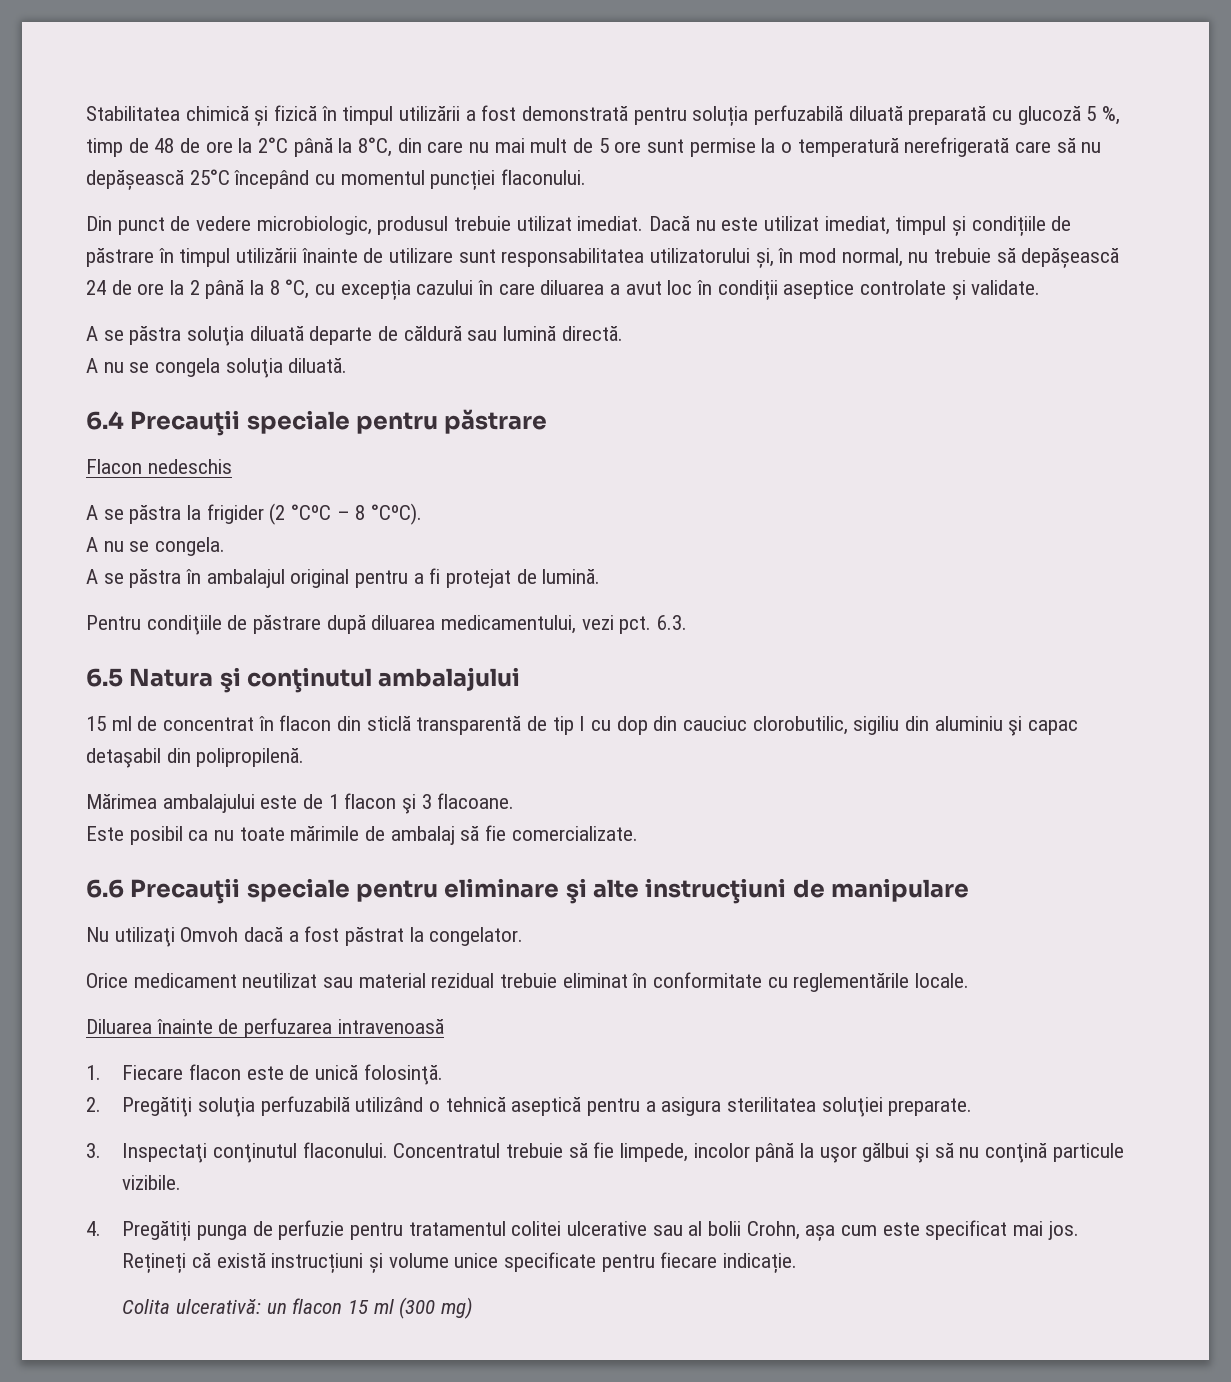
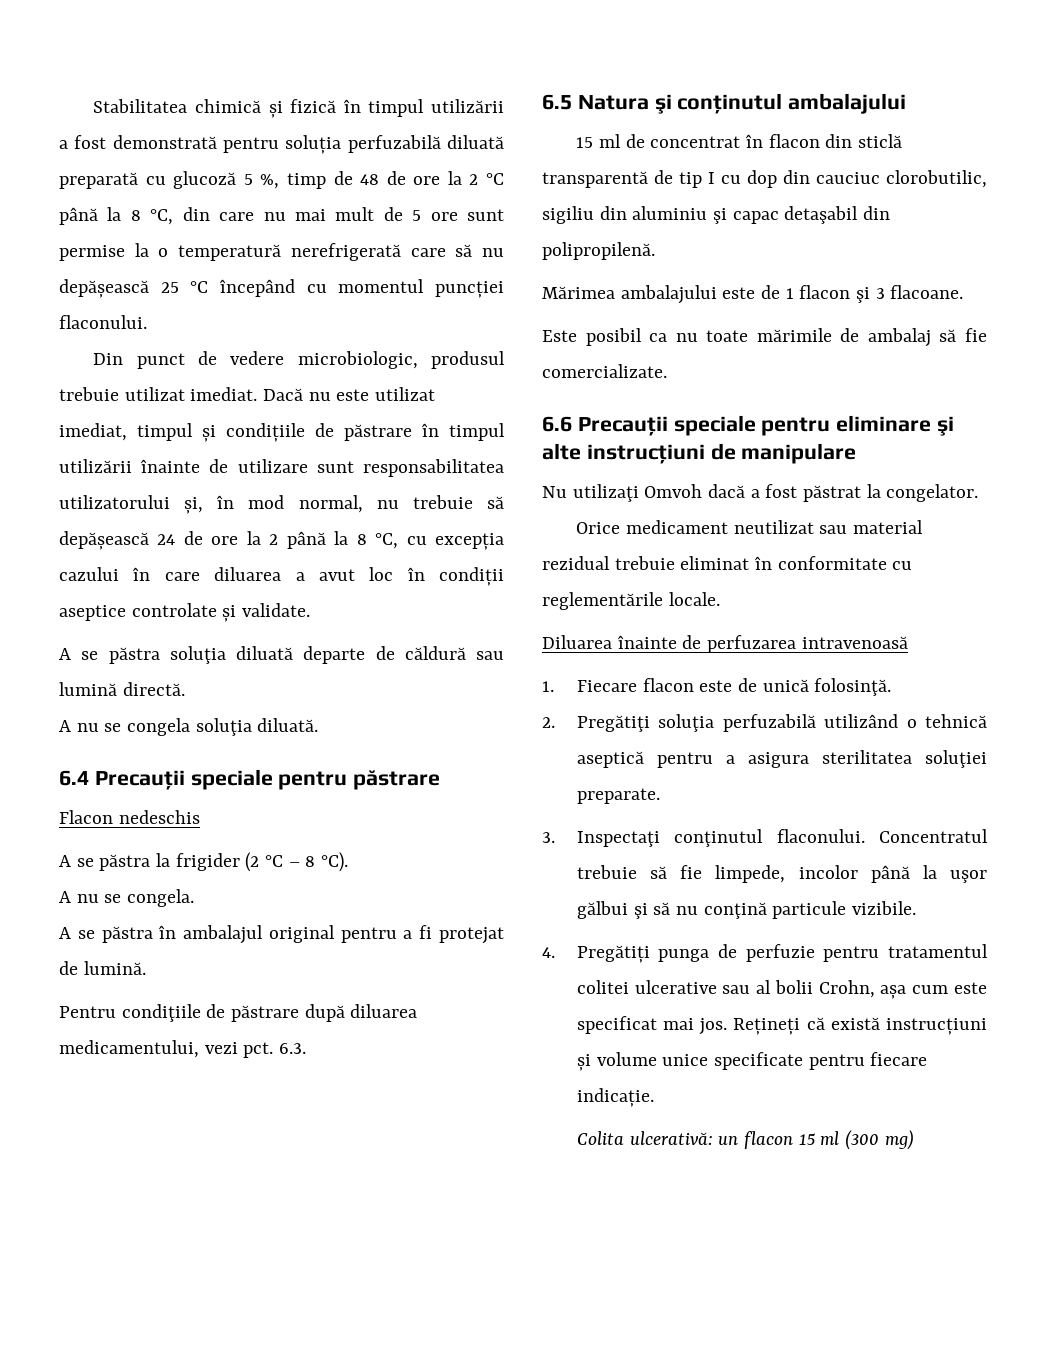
- Stabilitatea chimică și fizică în timpul utilizării a fost demonstrată pentru soluția perfuzabilă diluată preparată cu glucoză 5 %, timp de 48 de ore la 2°C până la 8°C, din care nu mai mult de 5 ore sunt permise la o temperatură nerefrigerată care să nu depășească 25°C începând cu momentul puncției flaconului.
+ Stabilitatea chimică și fizică în timpul utilizării a fost demonstrată pentru soluția perfuzabilă diluată preparată cu glucoză 5 %, timp de 48 de ore la 2 °C până la 8 °C, din care nu mai mult de 5 ore sunt permise la o temperatură nerefrigerată care să nu depășească 25 °C începând cu momentul puncției flaconului.
- A se păstra la frigider (2 °CºC – 8 °CºC).
+ A se păstra la frigider (2 °C – 8 °C).

